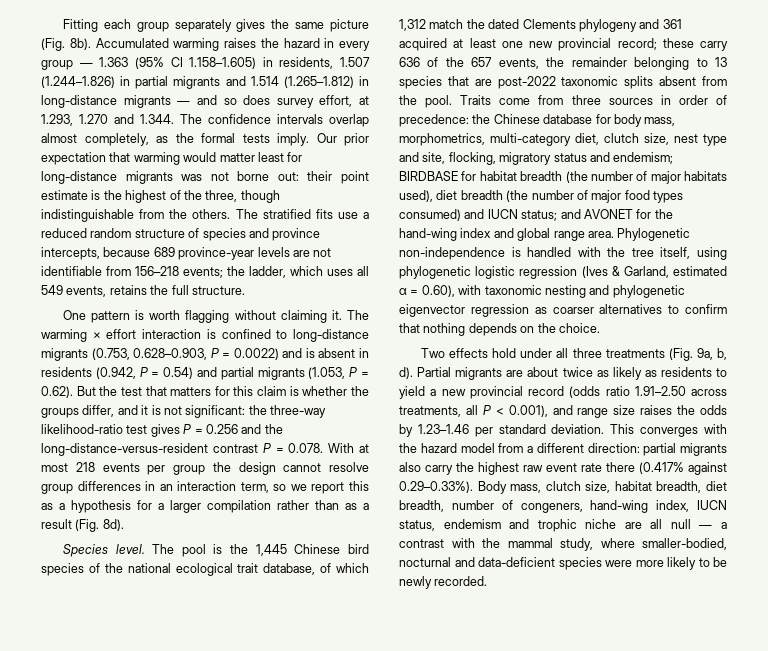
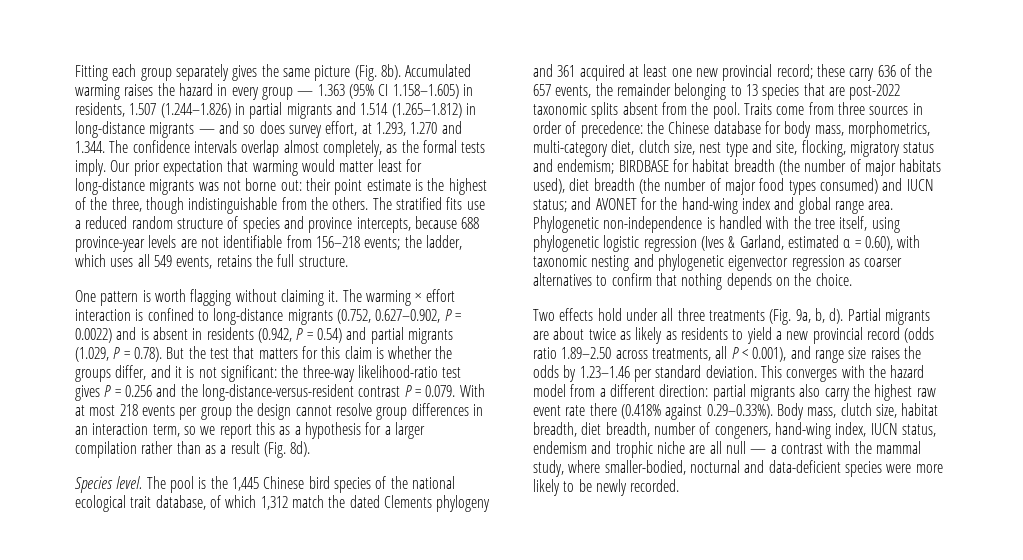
- The stratified fits use a reduced random structure of species and province intercepts, because 689 province-year levels are not identifiable from 156–218 events; the ladder, which uses all 549 events, retains the full structure.
+ The stratified fits use a reduced random structure of species and province intercepts, because 688 province-year levels are not identifiable from 156–218 events; the ladder, which uses all 549 events, retains the full structure.
- The warming × effort interaction is confined to long-distance migrants (0.753, 0.628–0.903, P = 0.0022) and is absent in residents (0.942, P = 0.54) and partial migrants (1.053, P = 0.62). But the test that matters for this claim is whether the groups differ, and it is not significant:
+ The warming × effort interaction is confined to long-distance migrants (0.752, 0.627–0.902, P = 0.0022) and is absent in residents (0.942, P = 0.54) and partial migrants (1.029, P = 0.78). But the test that matters for this claim is whether the groups differ, and it is not significant:
- the three-way likelihood-ratio test gives P = 0.256 and the long-distance-versus-resident contrast P = 0.078. With at most 218 events per group the design cannot resolve group differences in an interaction term, so we report this as a hypothesis for a larger compilation rather than as a result (Fig. 8d).
+ the three-way likelihood-ratio test gives P = 0.256 and the long-distance-versus-resident contrast P = 0.079. With at most 218 events per group the design cannot resolve group differences in an interaction term, so we report this as a hypothesis for a larger compilation rather than as a result (Fig. 8d).
- Partial migrants are about twice as likely as residents to yield a new provincial record (odds ratio 1.91–2.50 across treatments, all P < 0.001), and range size raises the odds by 1.23–1.46 per standard deviation.
+ Partial migrants are about twice as likely as residents to yield a new provincial record (odds ratio 1.89–2.50 across treatments, all P < 0.001), and range size raises the odds by 1.23–1.46 per standard deviation.
- partial migrants also carry the highest raw event rate there (0.417% against 0.29–0.33%). Body mass, clutch size, habitat breadth, diet breadth, number of congeners, hand-wing index, IUCN status, endemism and trophic niche are all null — a contrast with the mammal study, where smaller-bodied, nocturnal and data-deficient species were more likely to be newly recorded.
+ partial migrants also carry the highest raw event rate there (0.418% against 0.29–0.33%). Body mass, clutch size, habitat breadth, diet breadth, number of congeners, hand-wing index, IUCN status, endemism and trophic niche are all null — a contrast with the mammal study, where smaller-bodied, nocturnal and data-deficient species were more likely to be newly recorded.

